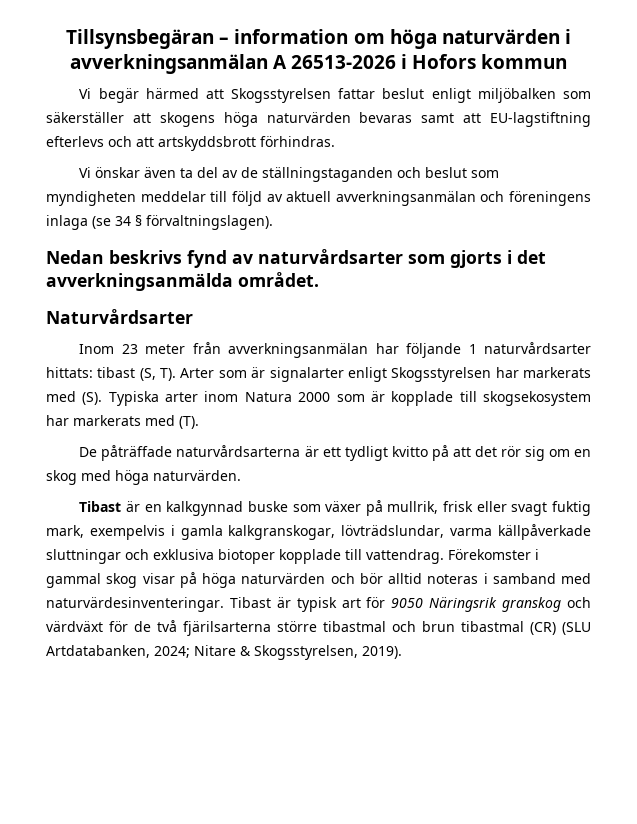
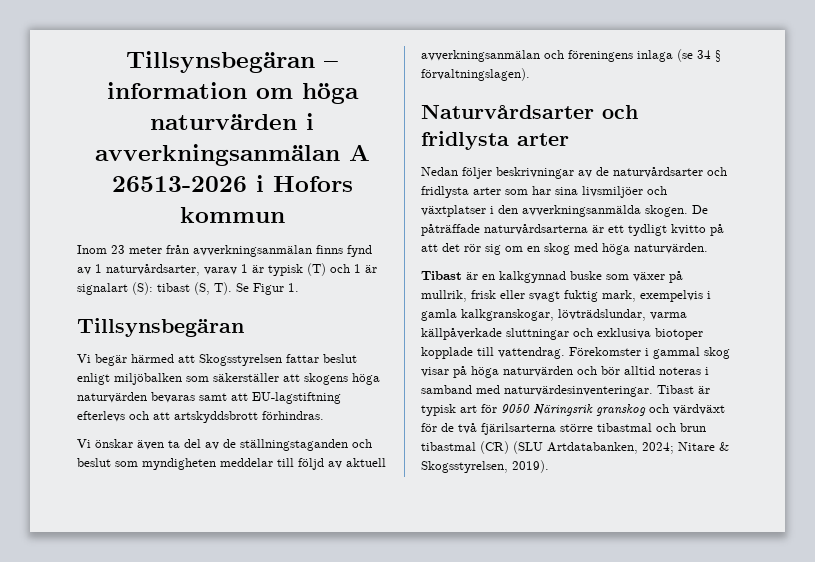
+ Inom 23 meter från avverkningsanmälan finns fynd av 1 naturvårdsarter, varav 1 är typisk (T) och 1 är signalart (S): tibast (S, T). Se Figur 1.
+ Tillsynsbegäran
- Nedan beskrivs fynd av naturvårdsarter som gjorts i det avverkningsanmälda området.
- Naturvårdsarter
- Inom 23 meter från avverkningsanmälan har följande 1 naturvårdsarter hittats: tibast (S, T). Arter som är signalarter enligt Skogsstyrelsen har markerats med (S). Typiska arter inom Natura 2000 som är kopplade till skogsekosystem har markerats med (T).
- De påträffade naturvårdsarterna är ett tydligt kvitto på att det rör sig om en skog med höga naturvärden.
+ Naturvårdsarter och fridlysta arter
+ Nedan följer beskrivningar av de naturvårdsarter och fridlysta arter som har sina livsmiljöer och växtplatser i den avverkningsanmälda skogen. De påträffade naturvårdsarterna är ett tydligt kvitto på att det rör sig om en skog med höga naturvärden.

